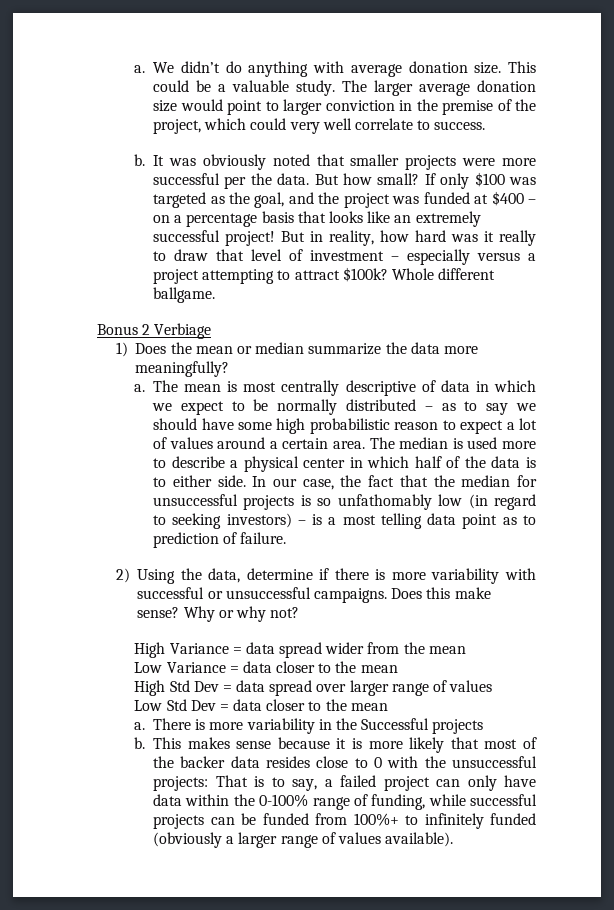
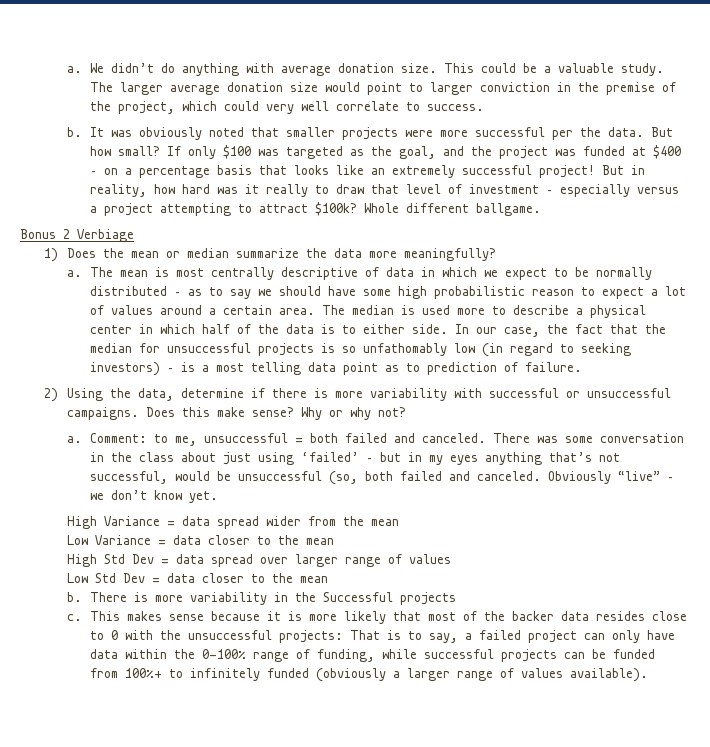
+ a. Comment: to me, unsuccessful = both failed and canceled. There was some conversation in the class about just using ‘failed’ – but in my eyes anything that’s not successful, would be unsuccessful (so, both failed and canceled. Obviously “live” – we don’t know yet.
  Low Std Dev = data closer to the mean
- a.
+ b.
  There is more variability in the Successful projects
- b.
+ c.

